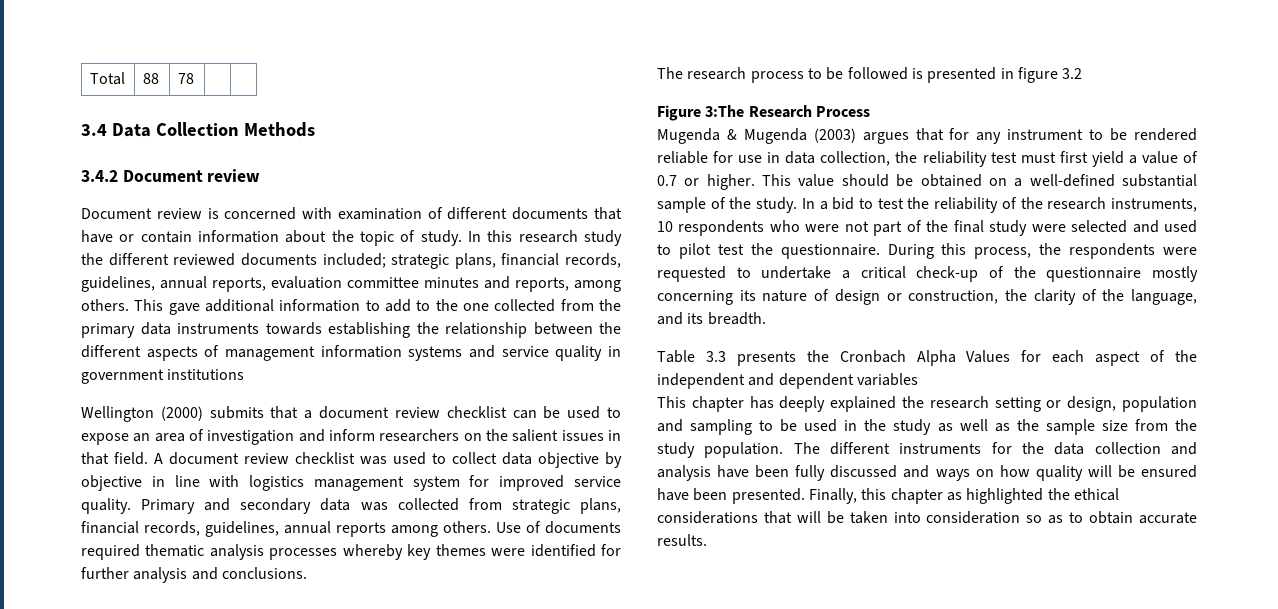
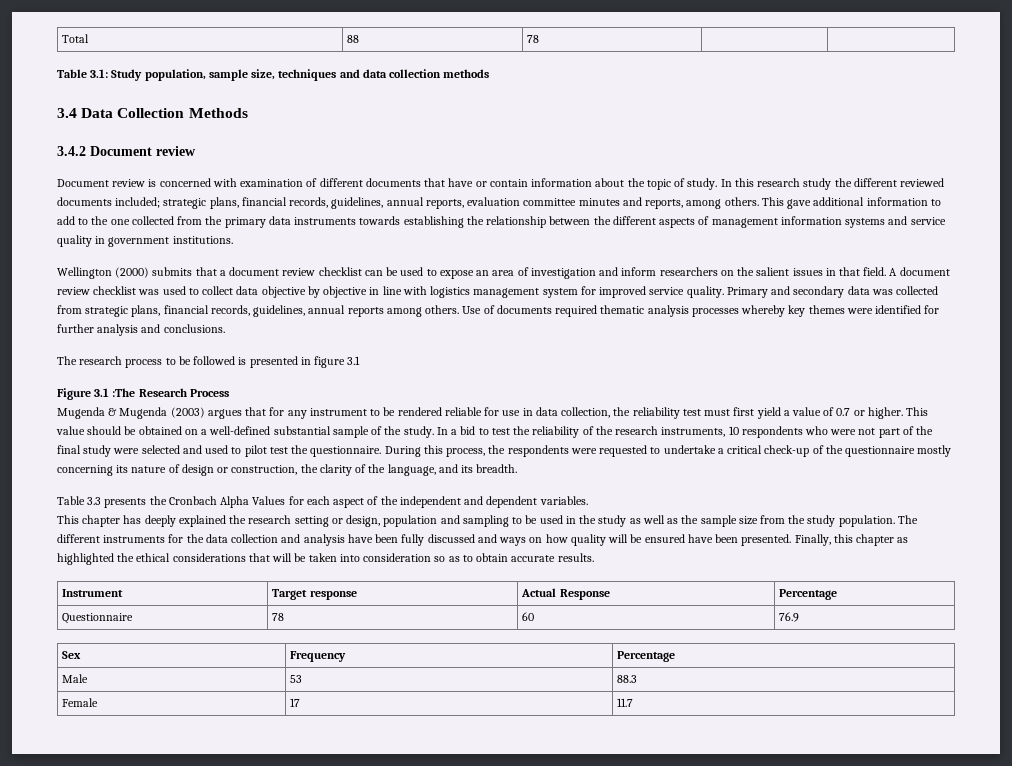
+ Table 3.1: Study population, sample size, techniques and data collection methods
- This gave additional information to add to the one collected from the primary data instruments towards establishing the relationship between the different aspects of management information systems and service quality in government institutions
+ This gave additional information to add to the one collected from the primary data instruments towards establishing the relationship between the different aspects of management information systems and service quality in government institutions.
- The research process to be followed is presented in figure 3.2
+ The research process to be followed is presented in figure 3.1
- Figure 3:The Research Process
+ Figure 3.1 :The Research Process
- Table 3.3 presents the Cronbach Alpha Values for each aspect of the independent and dependent variables
+ Table 3.3 presents the Cronbach Alpha Values for each aspect of the independent and dependent variables.
+ Instrument | Target response | Actual Response | Percentage
+ Questionnaire | 78 | 60 | 76.9
+ Sex | Frequency | Percentage
+ Male | 53 | 88.3
+ Female | 17 | 11.7

